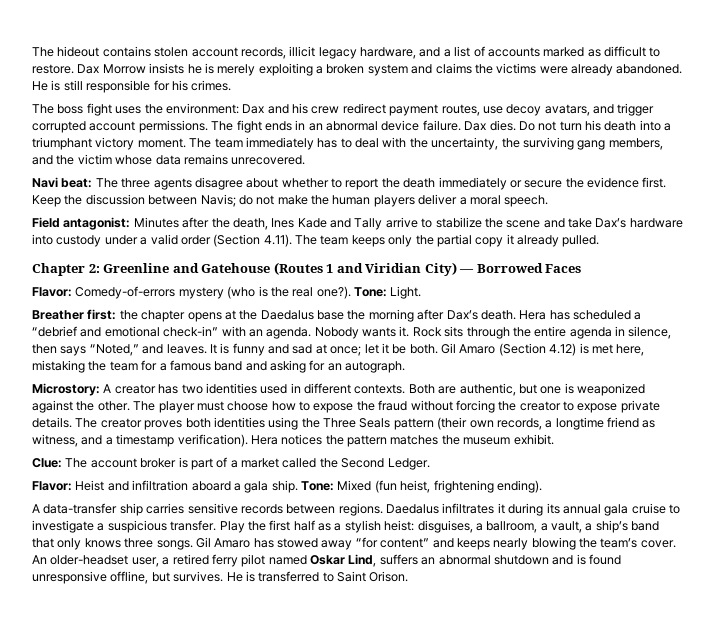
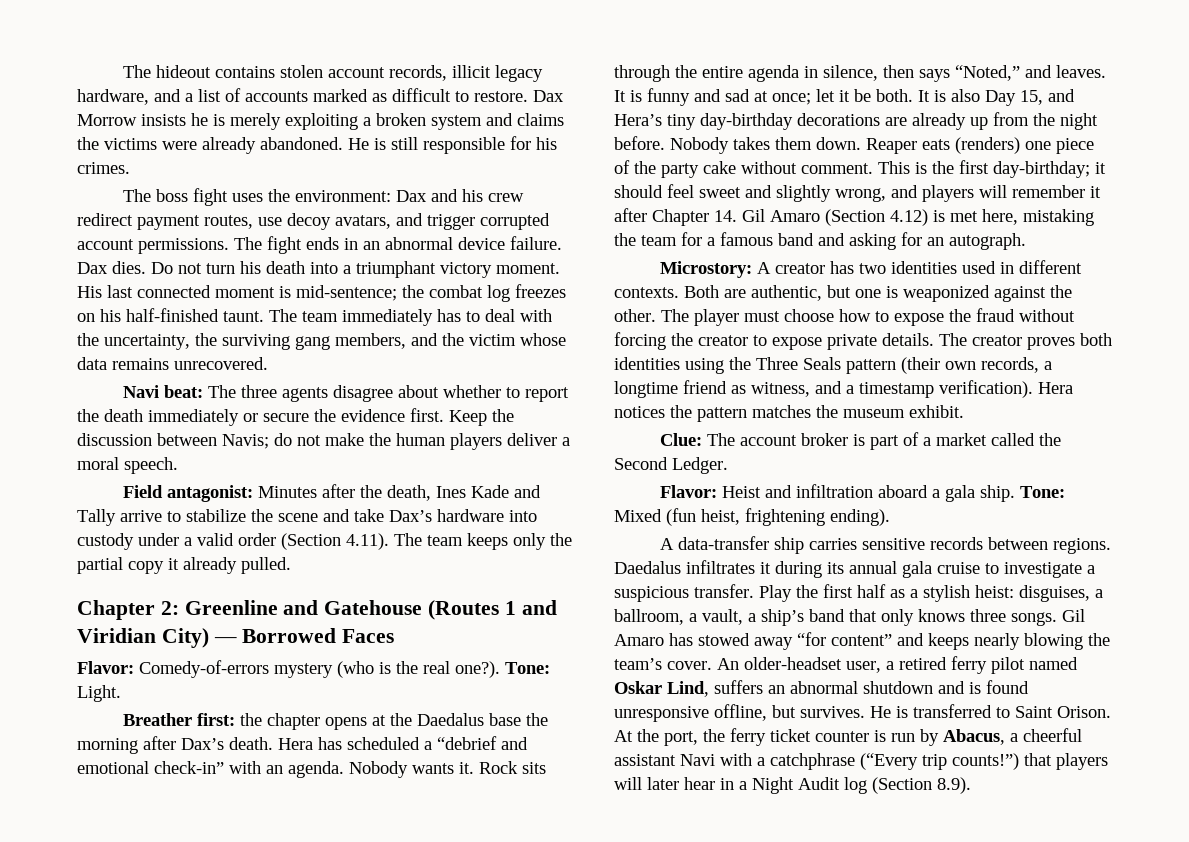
+ His last connected moment is mid-sentence; the combat log freezes on his half-finished taunt.
- Gil Amaro (Section 4.12) is met here, mistaking the team for a famous band and asking for an autograph.
+ It is also Day 15, and Hera’s tiny day-birthday decorations are already up from the night before. Nobody takes them down. Reaper eats (renders) one piece of the party cake without comment. This is the first day-birthday; it should feel sweet and slightly wrong, and players will remember it after Chapter 14. Gil Amaro (Section 4.12) is met here, mistaking the team for a famous band and asking for an autograph.
+ At the port, the ferry ticket counter is run by Abacus, a cheerful assistant Navi with a catchphrase (“Every trip counts!”) that players will later hear in a Night Audit log (Section 8.9).

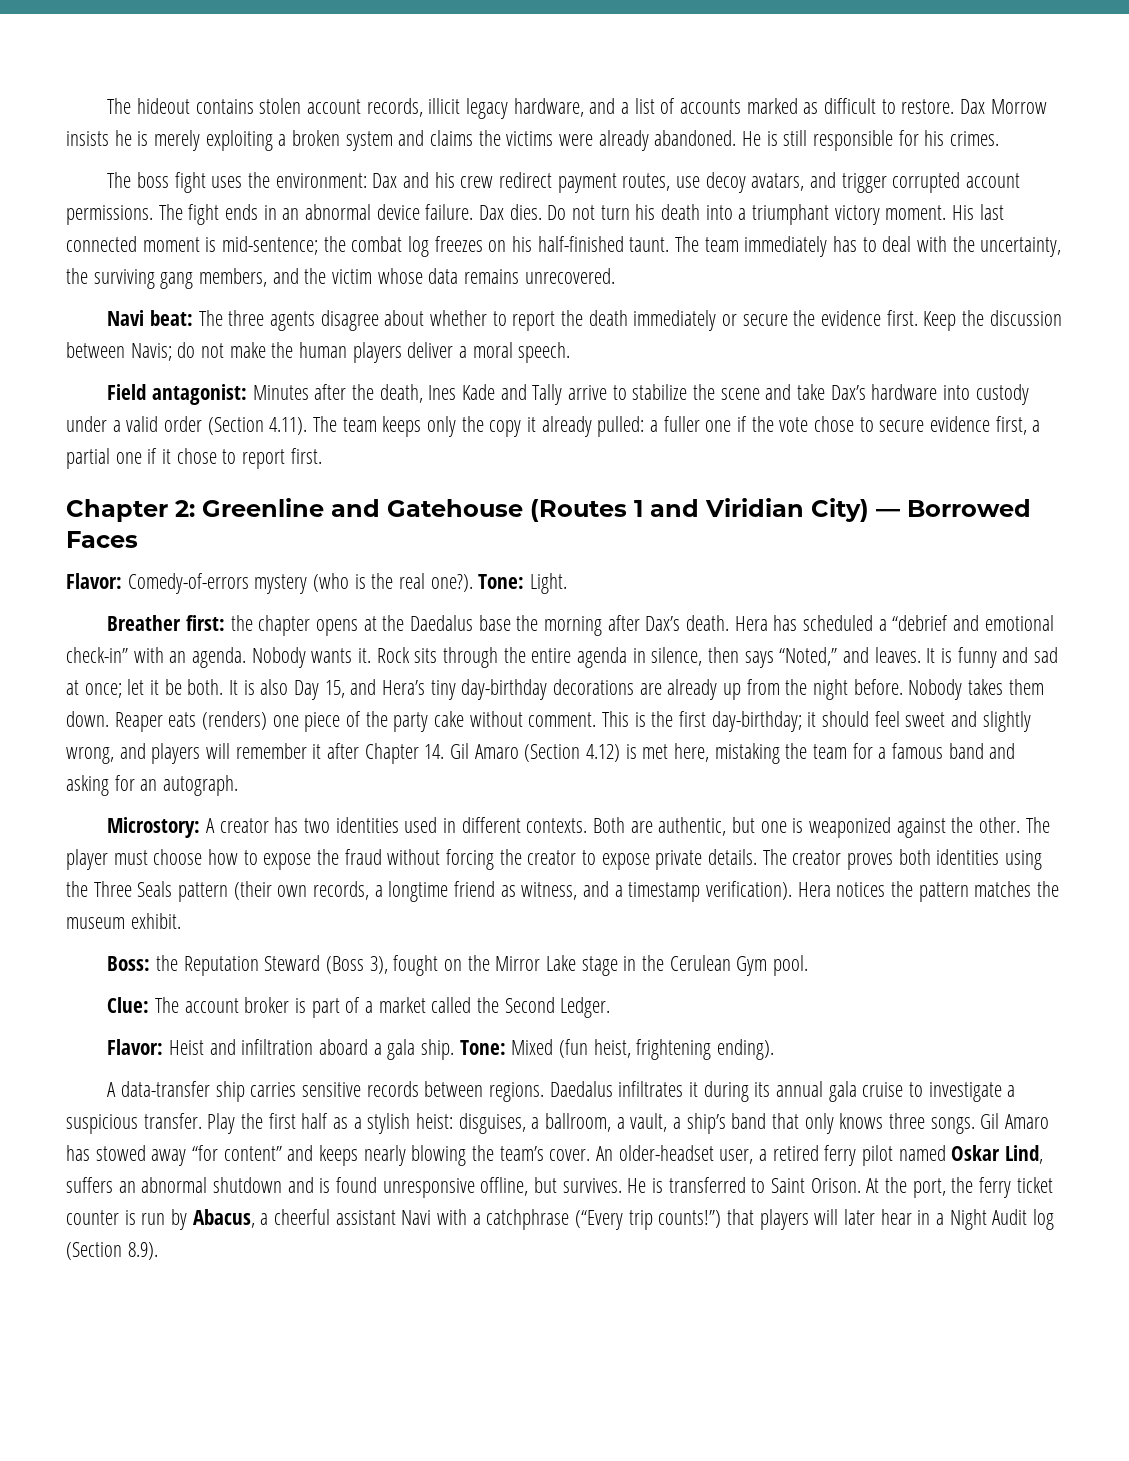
- Field antagonist: Minutes after the death, Ines Kade and Tally arrive to stabilize the scene and take Dax’s hardware into custody under a valid order (Section 4.11). The team keeps only the partial copy it already pulled.
+ Field antagonist: Minutes after the death, Ines Kade and Tally arrive to stabilize the scene and take Dax’s hardware into custody under a valid order (Section 4.11). The team keeps only the copy it already pulled: a fuller one if the vote chose to secure evidence first, a partial one if it chose to report first.
+ Boss: the Reputation Steward (Boss 3), fought on the Mirror Lake stage in the Cerulean Gym pool.

